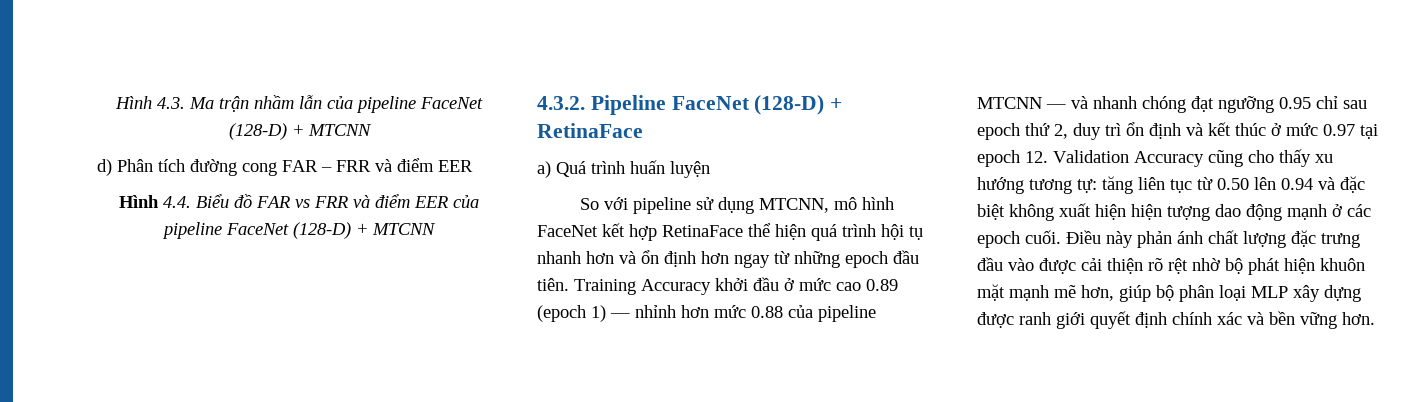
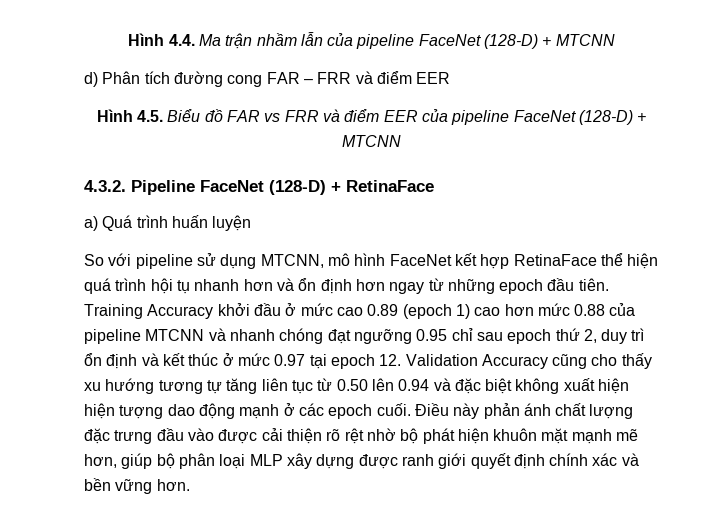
- Hình 4.3. Ma trận nhầm lẫn của pipeline FaceNet (128-D) + MTCNN
+ Hình 4.4. Ma trận nhầm lẫn của pipeline FaceNet (128-D) + MTCNN
- Hình 4.4. Biểu đồ FAR vs FRR và điểm EER của pipeline FaceNet (128-D) + MTCNN
+ Hình 4.5. Biểu đồ FAR vs FRR và điểm EER của pipeline FaceNet (128-D) + MTCNN
- Training Accuracy khởi đầu ở mức cao 0.89 (epoch 1) — nhỉnh hơn mức 0.88 của pipeline MTCNN — và nhanh chóng đạt ngưỡng 0.95 chỉ sau epoch thứ 2, duy trì ổn định và kết thúc ở mức 0.97 tại epoch 12. Validation Accuracy cũng cho thấy xu hướng tương tự: tăng liên tục từ 0.50 lên 0.94 và đặc biệt không xuất hiện hiện tượng dao động mạnh ở các epoch cuối.
+ Training Accuracy khởi đầu ở mức cao 0.89 (epoch 1) cao hơn mức 0.88 của pipeline MTCNN và nhanh chóng đạt ngưỡng 0.95 chỉ sau epoch thứ 2, duy trì ổn định và kết thúc ở mức 0.97 tại epoch 12. Validation Accuracy cũng cho thấy xu hướng tương tự tăng liên tục từ 0.50 lên 0.94 và đặc biệt không xuất hiện hiện tượng dao động mạnh ở các epoch cuối.

